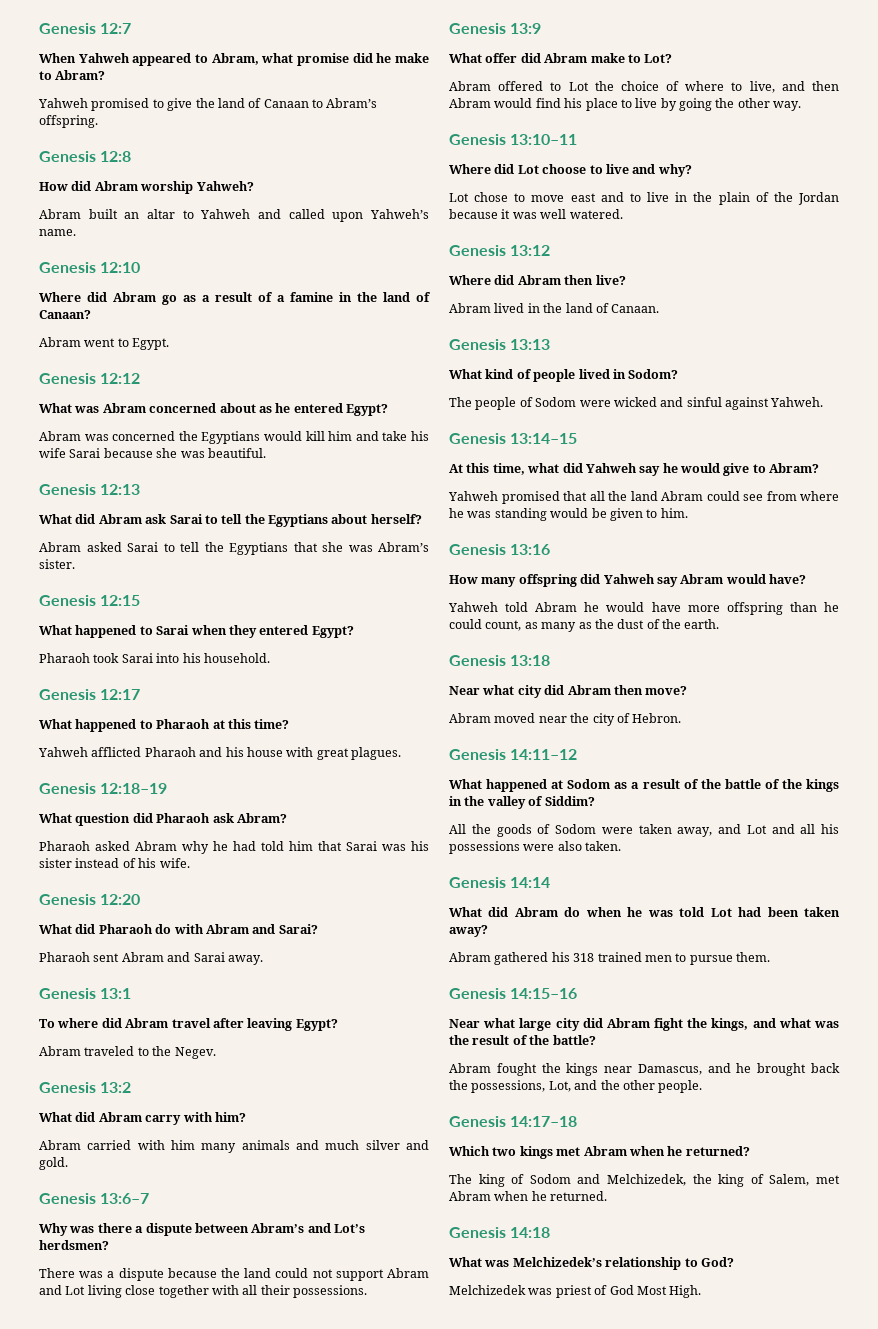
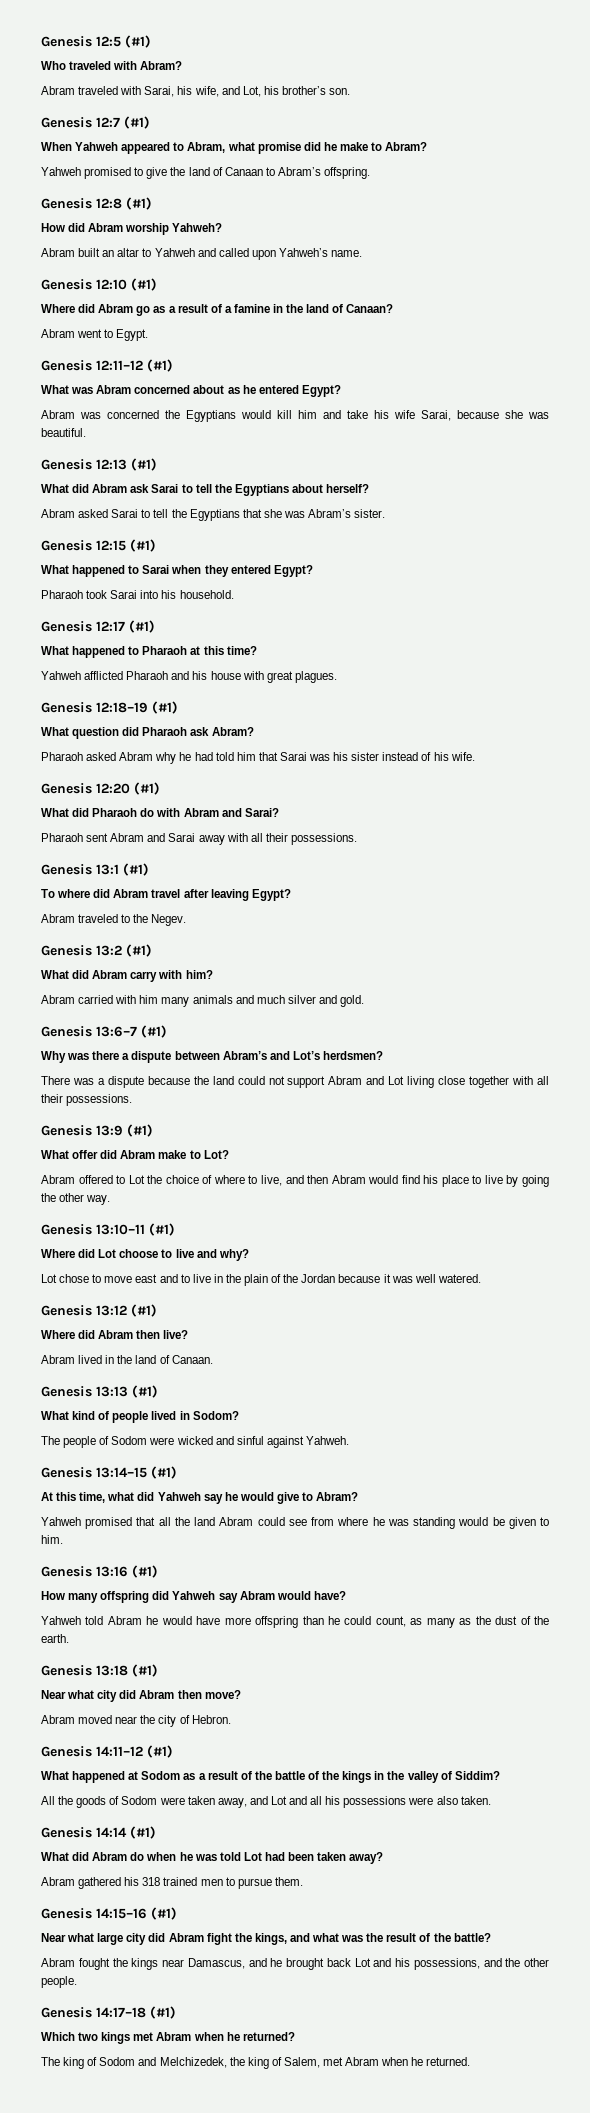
- Genesis 12:7
+ Genesis 12:5 (#1)
+ Who traveled with Abram?
+ Abram traveled with Sarai, his wife, and Lot, his brother’s son.
+ Genesis 12:7 (#1)
- Genesis 12:8
+ Genesis 12:8 (#1)
- Genesis 12:10
+ Genesis 12:10 (#1)
- Genesis 12:12
+ Genesis 12:11–12 (#1)
- Abram was concerned the Egyptians would kill him and take his wife Sarai because she was beautiful.
+ Abram was concerned the Egyptians would kill him and take his wife Sarai, because she was beautiful.
- Genesis 12:13
+ Genesis 12:13 (#1)
- Genesis 12:15
+ Genesis 12:15 (#1)
- Genesis 12:17
+ Genesis 12:17 (#1)
- Genesis 12:18–19
+ Genesis 12:18–19 (#1)
- Genesis 12:20
+ Genesis 12:20 (#1)
- Pharaoh sent Abram and Sarai away.
+ Pharaoh sent Abram and Sarai away with all their possessions.
- Genesis 13:1
+ Genesis 13:1 (#1)
- Genesis 13:2
+ Genesis 13:2 (#1)
- Genesis 13:6–7
+ Genesis 13:6–7 (#1)
- Genesis 13:9
+ Genesis 13:9 (#1)
- Genesis 13:10–11
+ Genesis 13:10–11 (#1)
- Genesis 13:12
+ Genesis 13:12 (#1)
- Genesis 13:13
+ Genesis 13:13 (#1)
- Genesis 13:14–15
+ Genesis 13:14–15 (#1)
- Genesis 13:16
+ Genesis 13:16 (#1)
- Genesis 13:18
+ Genesis 13:18 (#1)
- Genesis 14:11–12
+ Genesis 14:11–12 (#1)
- Genesis 14:14
+ Genesis 14:14 (#1)
- Genesis 14:15–16
+ Genesis 14:15–16 (#1)
- Abram fought the kings near Damascus, and he brought back the possessions, Lot, and the other people.
+ Abram fought the kings near Damascus, and he brought back Lot and his possessions, and the other people.
- Genesis 14:17–18
+ Genesis 14:17–18 (#1)
- Genesis 14:18
- What was Melchizedek’s relationship to God?
- Melchizedek was priest of God Most High.

